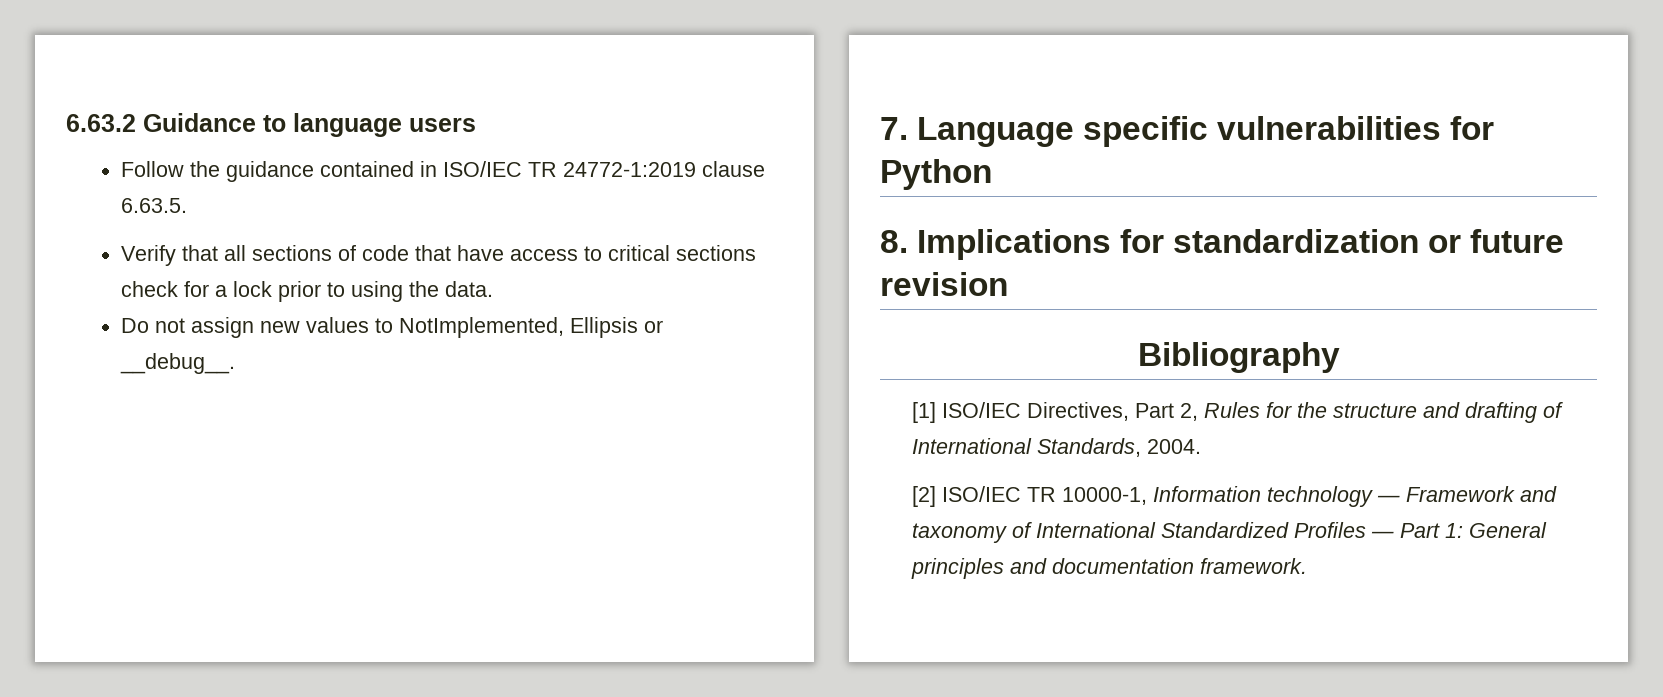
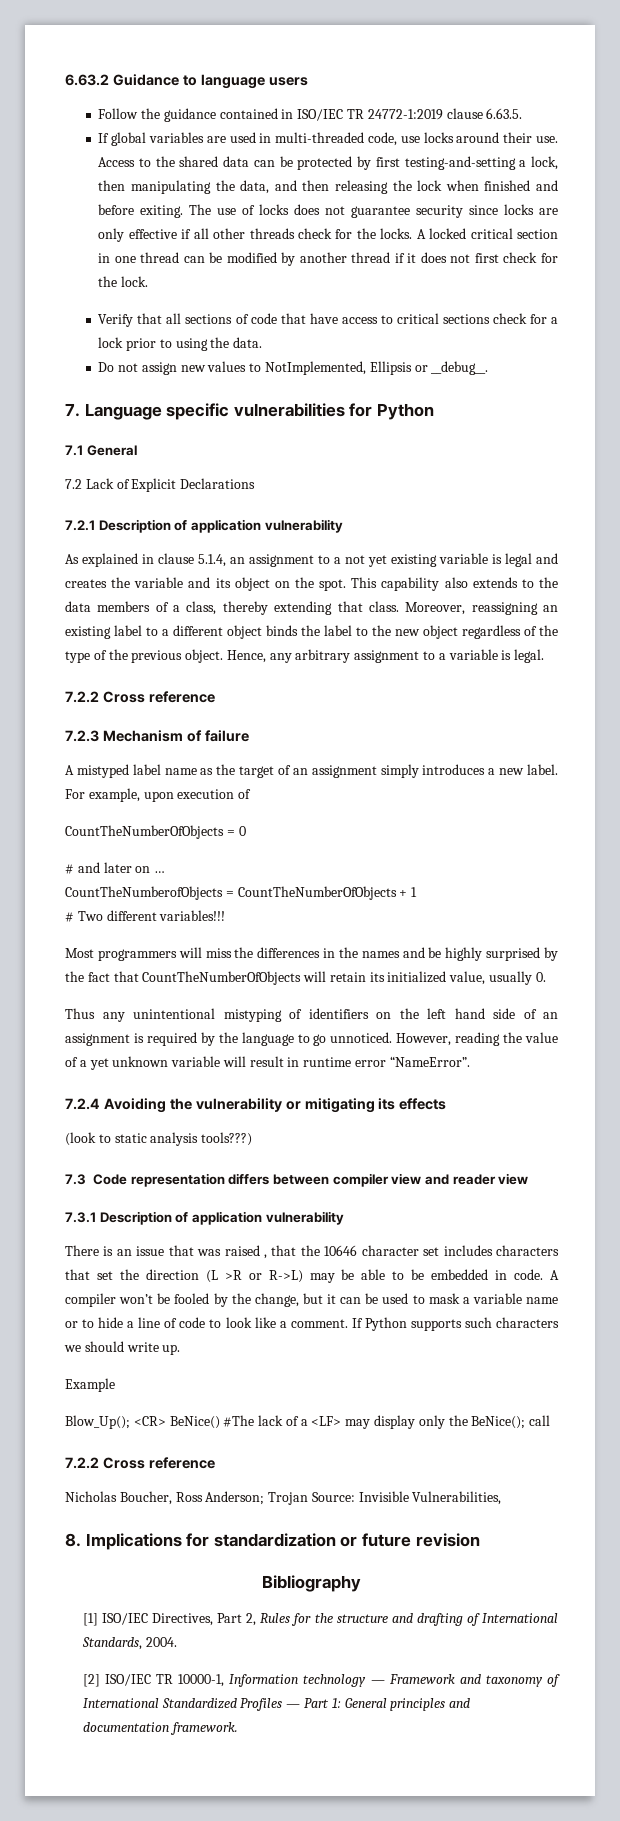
+ If global variables are used in multi-threaded code, use locks around their use. Access to the shared data can be protected by first testing-and-setting a lock, then manipulating the data, and then releasing the lock when finished and before exiting. The use of locks does not guarantee security since locks are only effective if all other threads check for the locks. A locked critical section in one thread can be modified by another thread if it does not first check for the lock.
+ 7.1 General
+ 7.2 Lack of Explicit Declarations
+ 7.2.1 Description of application vulnerability
+ As explained in clause 5.1.4, an assignment to a not yet existing variable is legal and creates the variable and its object on the spot. This capability also extends to the data members of a class, thereby extending that class. Moreover, reassigning an existing label to a different object binds the label to the new object regardless of the type of the previous object. Hence, any arbitrary assignment to a variable is legal.
+ 7.2.2 Cross reference
+ 7.2.3 Mechanism of failure
+ A mistyped label name as the target of an assignment simply introduces a new label. For example, upon execution of
+ CountTheNumberOfObjects = 0
+ # and later on …
+ CountTheNumberofObjects = CountTheNumberOfObjects + 1
+ # Two different variables!!!
+ Most programmers will miss the differences in the names and be highly surprised by the fact that CountTheNumberOfObjects will retain its initialized value, usually 0.
+ Thus any unintentional mistyping of identifiers on the left hand side of an assignment is required by the language to go unnoticed. However, reading the value of a yet unknown variable will result in runtime error “NameError”.
+ 7.2.4 Avoiding the vulnerability or mitigating its effects
+ (look to static analysis tools???)
+ 7.3 Code representation differs between compiler view and reader view
+ 7.3.1 Description of application vulnerability
+ There is an issue that was raised , that the 10646 character set includes characters that set the direction (L >R or R->L) may be able to be embedded in code. A compiler won’t be fooled by the change, but it can be used to mask a variable name or to hide a line of code to look like a comment. If Python supports such characters we should write up.
+ Example
+ Blow_Up(); <CR> BeNice() #The lack of a <LF> may display only the BeNice(); call
+ 7.2.2 Cross reference
+ Nicholas Boucher, Ross Anderson; Trojan Source: Invisible Vulnerabilities,

